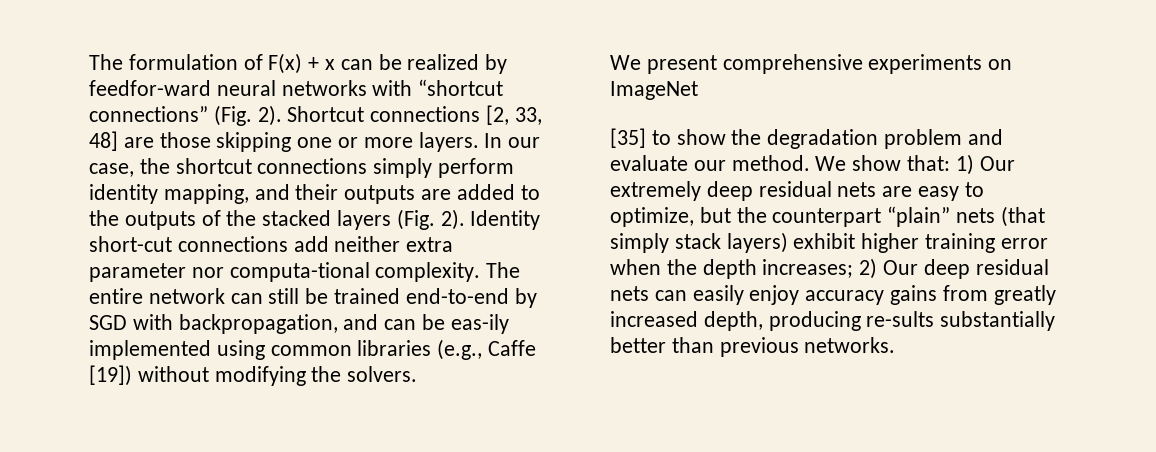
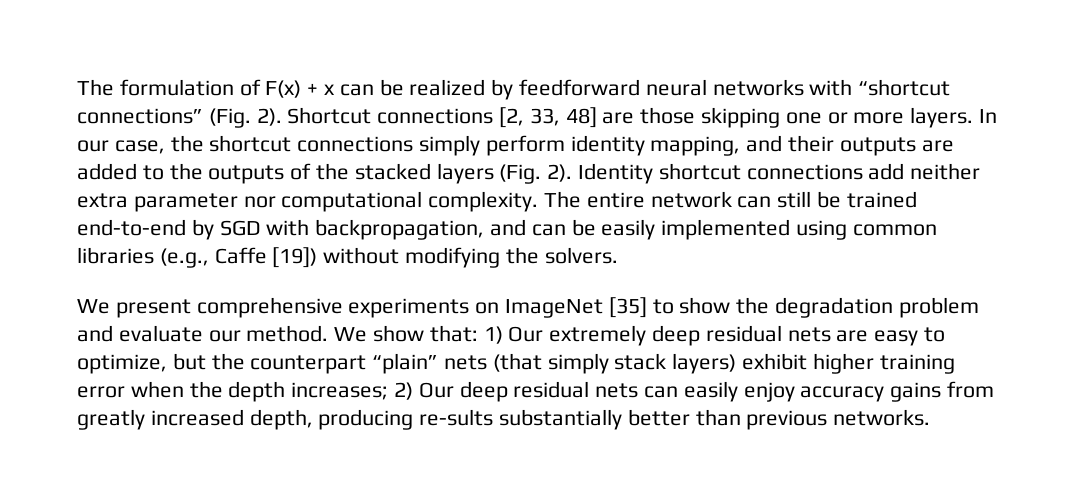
- The formulation of F(x) + x can be realized by feedfor-ward neural networks with “shortcut connections” (Fig. 2).
+ The formulation of F(x) + x can be realized by feedforward neural networks with “shortcut connections” (Fig. 2).
- Identity short-cut connections add neither extra parameter nor computa-tional complexity.
+ Identity shortcut connections add neither extra parameter nor computational complexity.
- The entire network can still be trained end-to-end by SGD with backpropagation, and can be eas-ily implemented using common libraries (e.g., Caffe [19]) without modifying the solvers.
+ The entire network can still be trained end-to-end by SGD with backpropagation, and can be easily implemented using common libraries (e.g., Caffe [19]) without modifying the solvers.
- We present comprehensive experiments on ImageNet
- [35] to show the degradation problem and evaluate our method.
+ We present comprehensive experiments on ImageNet [35] to show the degradation problem and evaluate our method.

